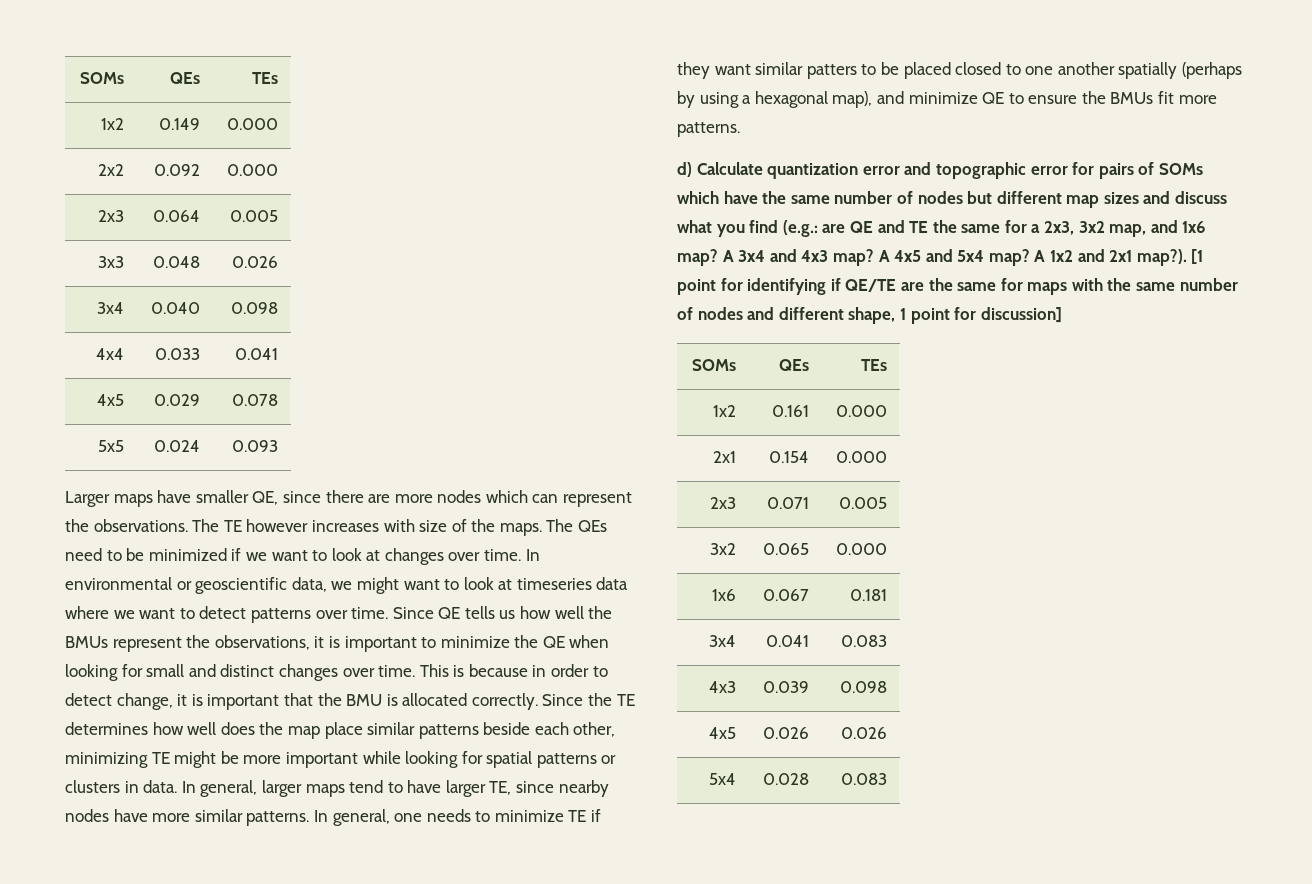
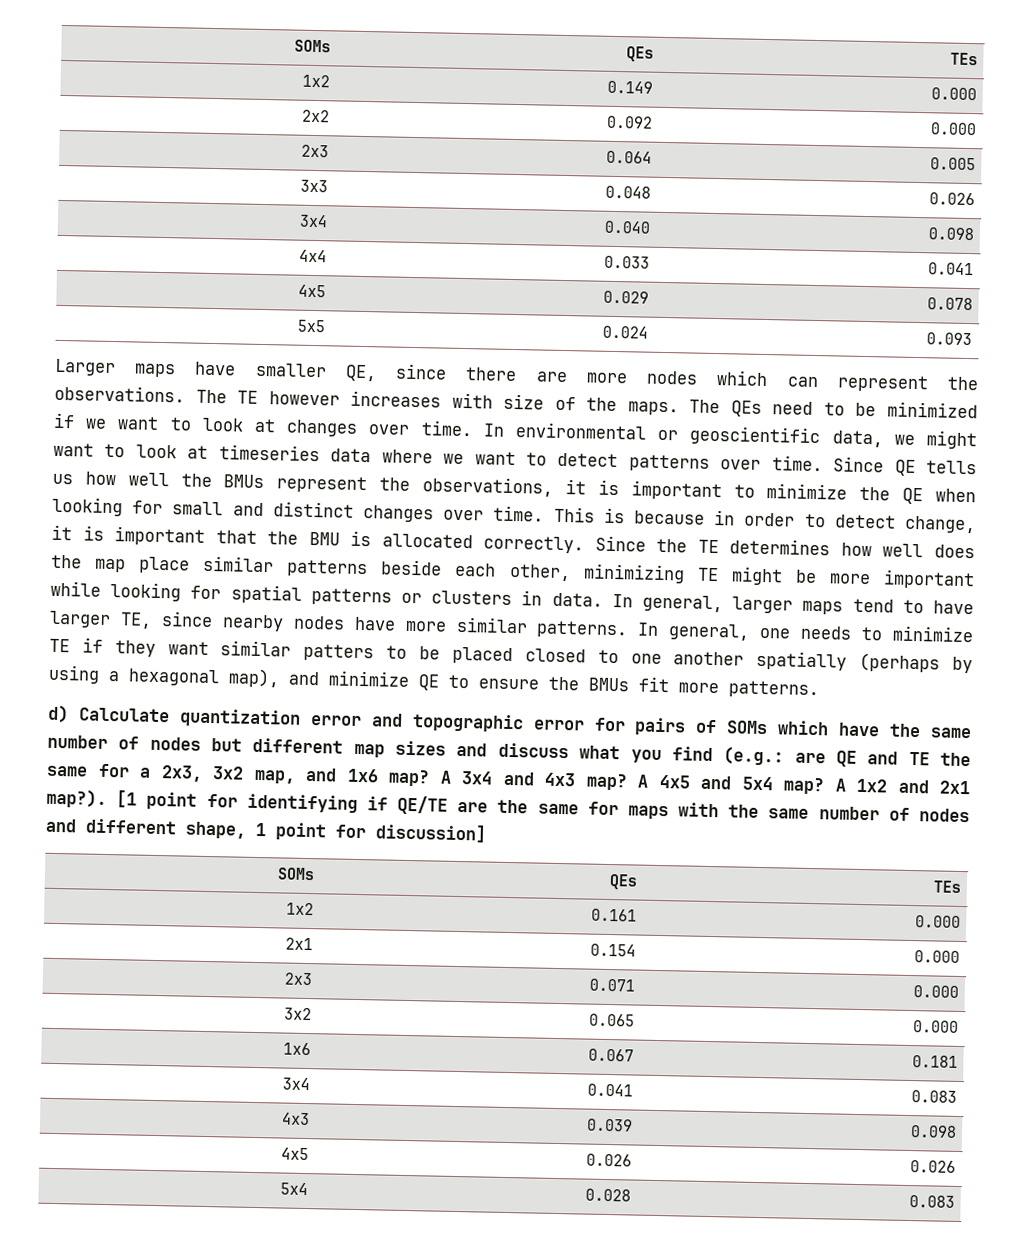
- 2x3 | 0.071 | 0.005
+ 2x3 | 0.071 | 0.000

